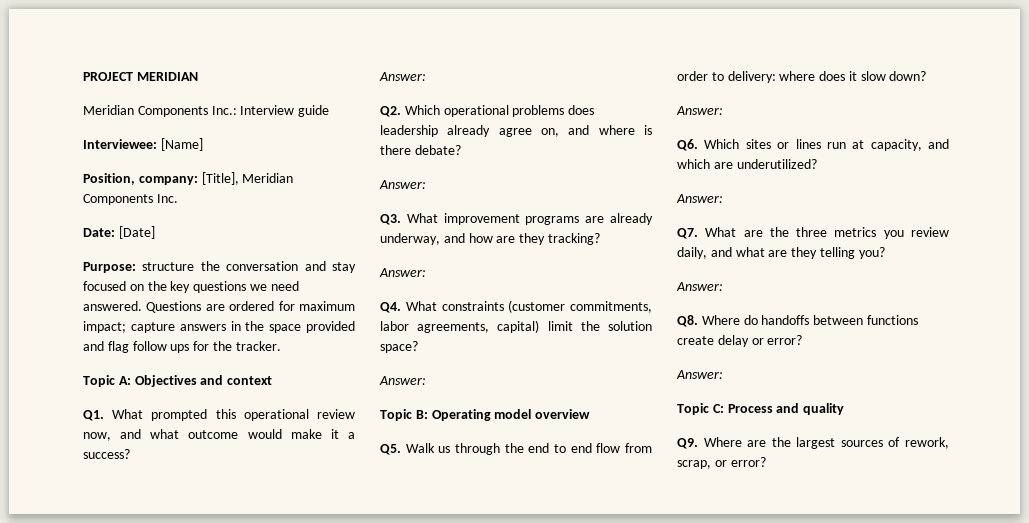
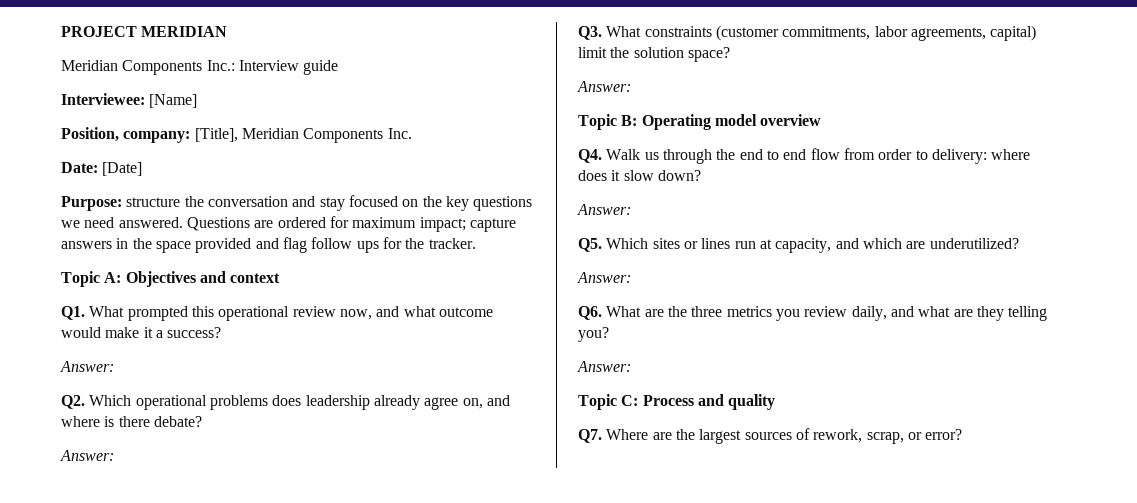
- Q3. What improvement programs are already underway, and how are they tracking?
- Answer:
- Q4. What constraints (customer commitments, labor agreements, capital) limit the solution space?
+ Q3. What constraints (customer commitments, labor agreements, capital) limit the solution space?
- Q5. Walk us through the end to end flow from order to delivery: where does it slow down?
+ Q4. Walk us through the end to end flow from order to delivery: where does it slow down?
- Q6. Which sites or lines run at capacity, and which are underutilized?
+ Q5. Which sites or lines run at capacity, and which are underutilized?
- Q7. What are the three metrics you review daily, and what are they telling you?
+ Q6. What are the three metrics you review daily, and what are they telling you?
- Q8. Where do handoffs between functions create delay or error?
- Answer:
- Q9. Where are the largest sources of rework, scrap, or error?
+ Q7. Where are the largest sources of rework, scrap, or error?

